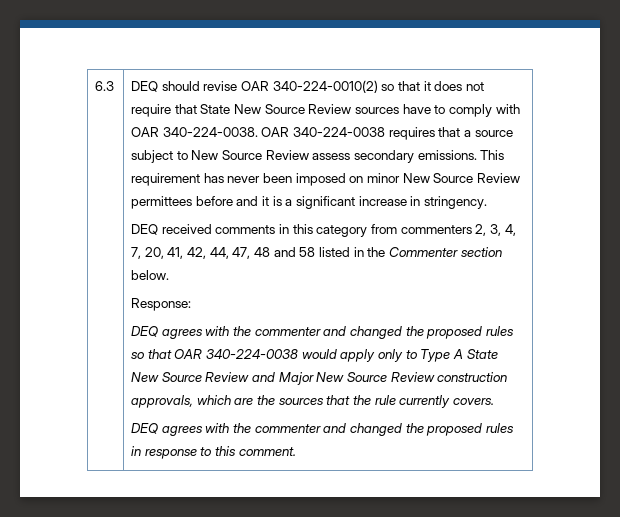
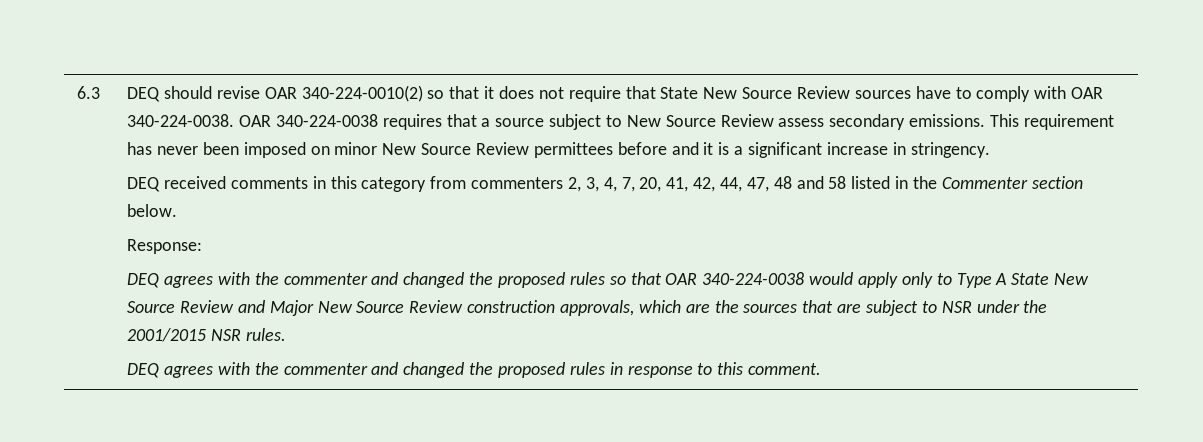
- DEQ agrees with the commenter and changed the proposed rules so that OAR 340-224-0038 would apply only to Type A State New Source Review and Major New Source Review construction approvals, which are the sources that the rule currently covers.
+ DEQ agrees with the commenter and changed the proposed rules so that OAR 340-224-0038 would apply only to Type A State New Source Review and Major New Source Review construction approvals, which are the sources that are subject to NSR under the 2001/2015 NSR rules.

